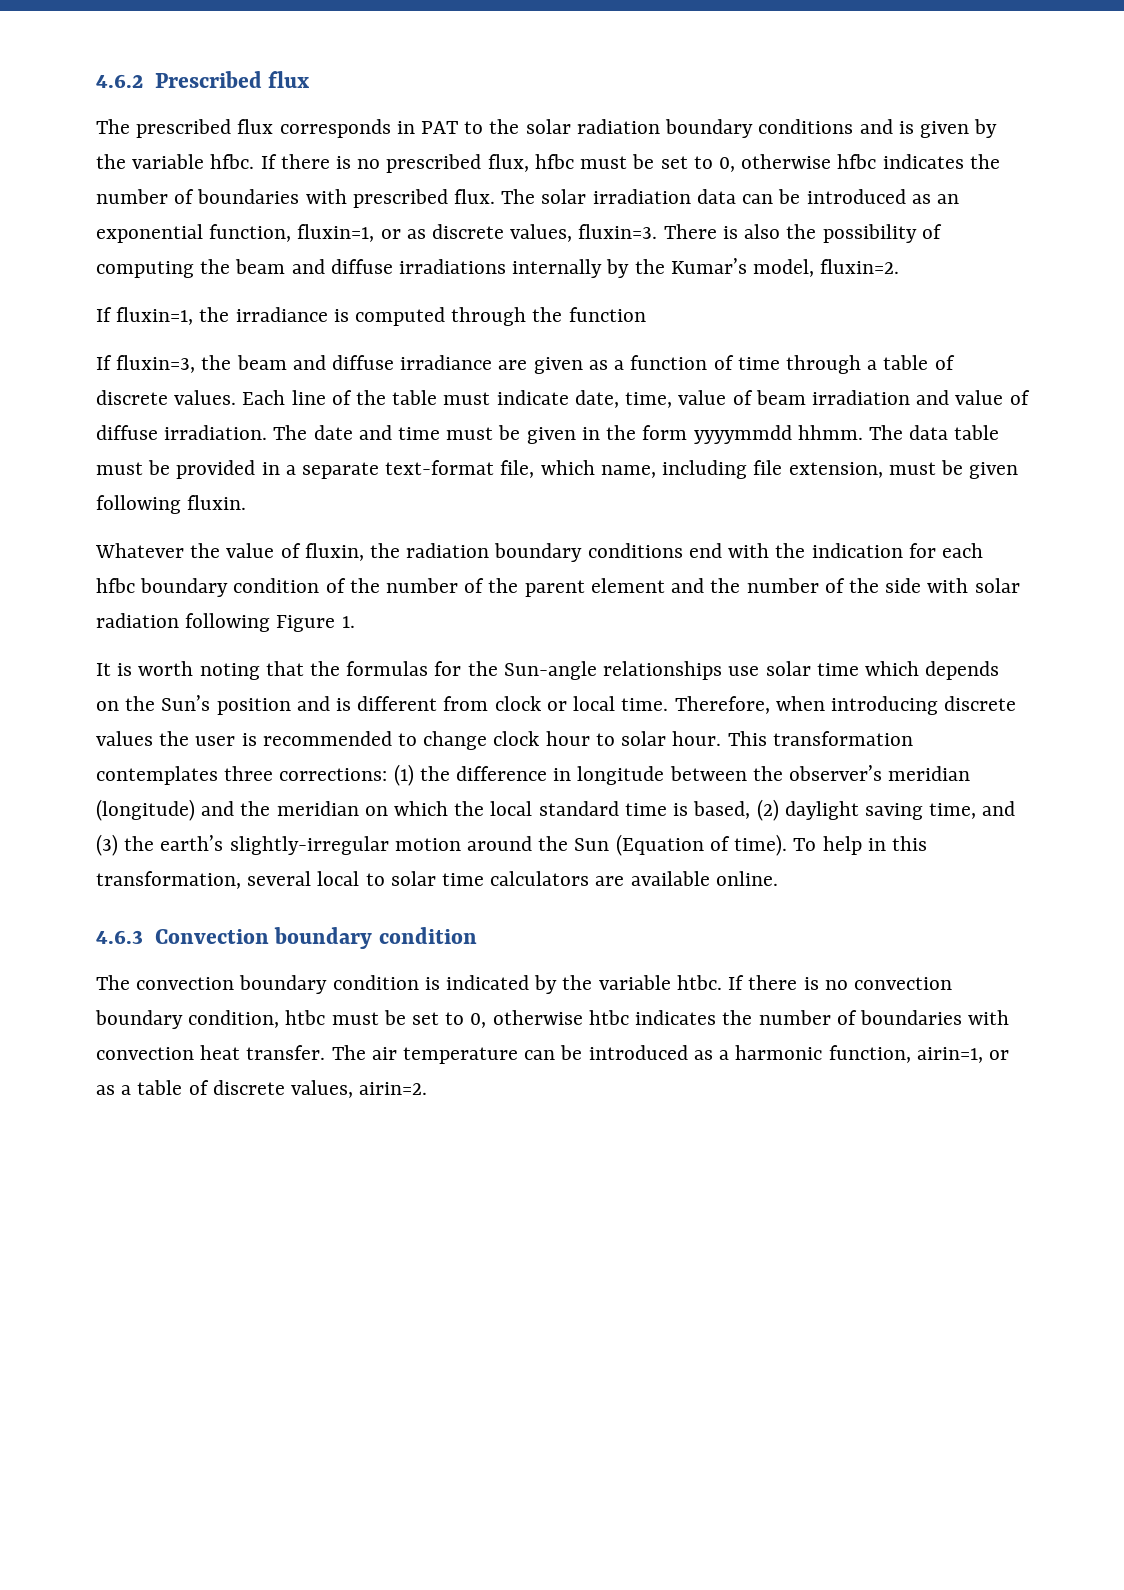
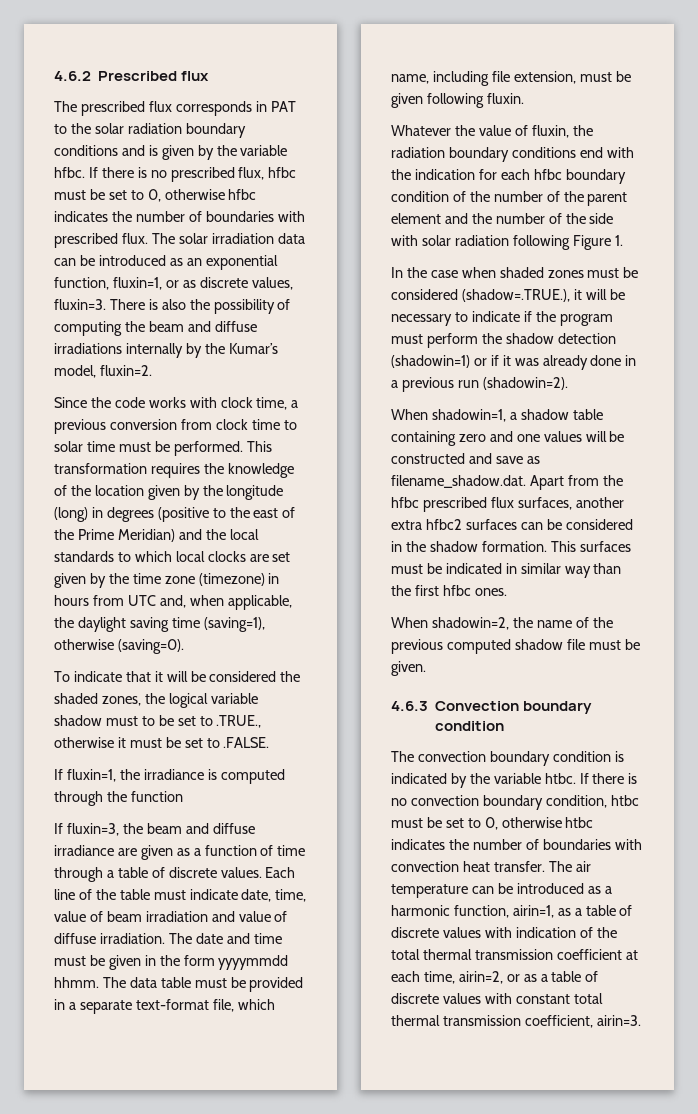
+ Since the code works with clock time, a previous conversion from clock time to solar time must be performed. This transformation requires the knowledge of the location given by the longitude (long) in degrees (positive to the east of the Prime Meridian) and the local standards to which local clocks are set given by the time zone (timezone) in hours from UTC and, when applicable, the daylight saving time (saving=1), otherwise (saving=0).
+ To indicate that it will be considered the shaded zones, the logical variable shadow must to be set to .TRUE., otherwise it must be set to .FALSE.
- It is worth noting that the formulas for the Sun-angle relationships use solar time which depends on the Sun’s position and is different from clock or local time. Therefore, when introducing discrete values the user is recommended to change clock hour to solar hour. This transformation contemplates three corrections: (1) the difference in longitude between the observer’s meridian (longitude) and the meridian on which the local standard time is based, (2) daylight saving time, and (3) the earth’s slightly-irregular motion around the Sun (Equation of time). To help in this transformation, several local to solar time calculators are available online.
+ In the case when shaded zones must be considered (shadow=.TRUE.), it will be necessary to indicate if the program must perform the shadow detection (shadowin=1) or if it was already done in a previous run (shadowin=2).
+ When shadowin=1, a shadow table containing zero and one values will be constructed and save as filename_shadow.dat. Apart from the hfbc prescribed flux surfaces, another extra hfbc2 surfaces can be considered in the shadow formation. This surfaces must be indicated in similar way than the first hfbc ones.
+ When shadowin=2, the name of the previous computed shadow file must be given.
- The air temperature can be introduced as a harmonic function, airin=1, or as a table of discrete values, airin=2.
+ The air temperature can be introduced as a harmonic function, airin=1, as a table of discrete values with indication of the total thermal transmission coefficient at each time, airin=2, or as a table of discrete values with constant total thermal transmission coefficient, airin=3.

